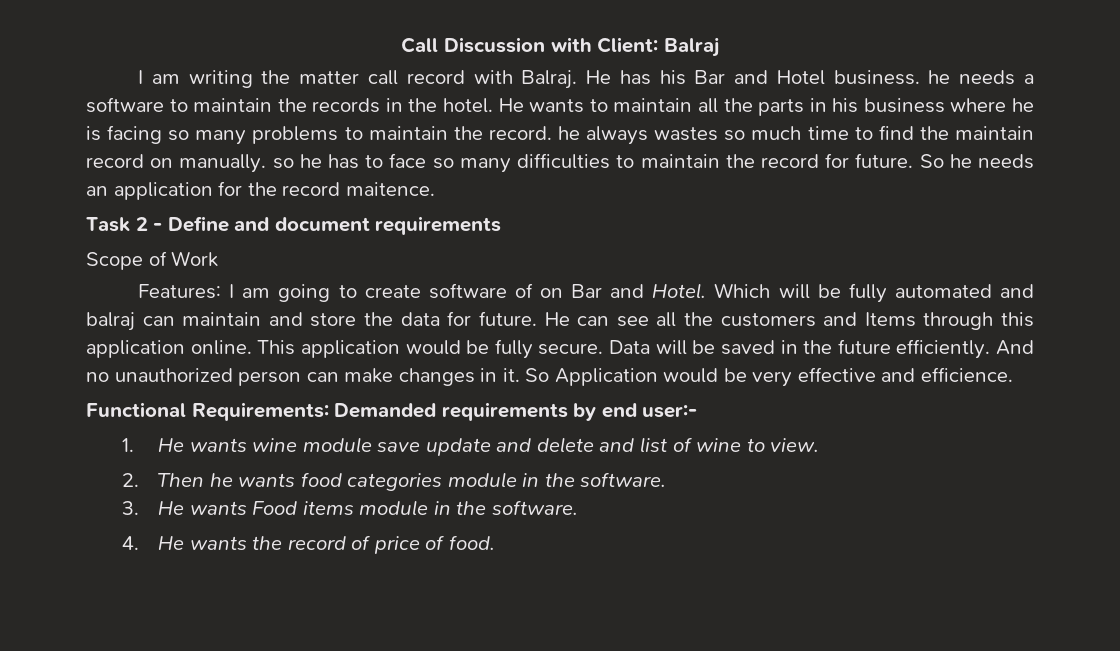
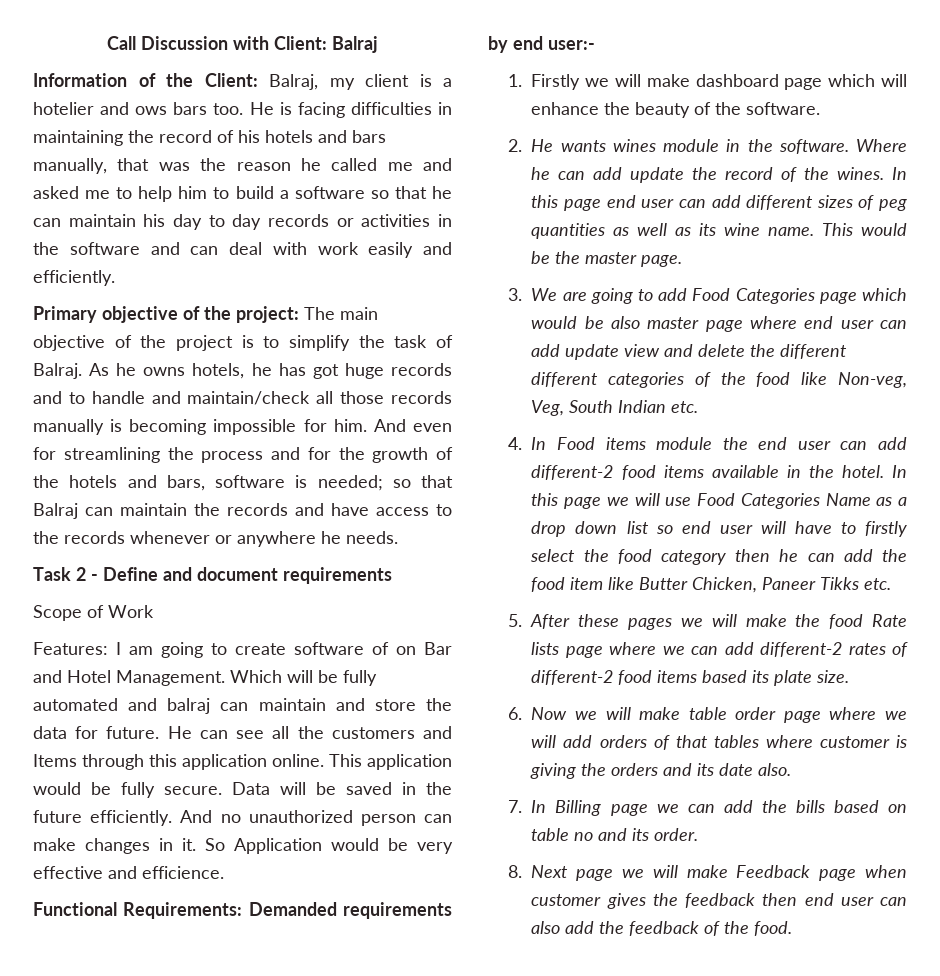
- I am writing the matter call record with Balraj. He has his Bar and Hotel business. he needs a software to maintain the records in the hotel. He wants to maintain all the parts in his business where he is facing so many problems to maintain the record. he always wastes so much time to find the maintain record on manually. so he has to face so many difficulties to maintain the record for future. So he needs an application for the record maitence.
+ Information of the Client: Balraj, my client is a hotelier and ows bars too. He is facing difficulties in maintaining the record of his hotels and bars manually, that was the reason he called me and asked me to help him to build a software so that he can maintain his day to day records or activities in the software and can deal with work easily and efficiently.
+ Primary objective of the project: The main objective of the project is to simplify the task of Balraj. As he owns hotels, he has got huge records and to handle and maintain/check all those records manually is becoming impossible for him. And even for streamlining the process and for the growth of the hotels and bars, software is needed; so that Balraj can maintain the records and have access to the records whenever or anywhere he needs.
- Features: I am going to create software of on Bar and Hotel.
+ Features: I am going to create software of on Bar and Hotel Management.
- 1. He wants wine module save update and delete and list of wine to view.
- 2. Then he wants food categories module in the software.
- 3. He wants Food items module in the software.
- 4. He wants the record of price of food.
+ 1. Firstly we will make dashboard page which will enhance the beauty of the software.
+ 2. He wants wines module in the software. Where he can add update the record of the wines. In this page end user can add different sizes of peg quantities as well as its wine name. This would be the master page.
+ 3. We are going to add Food Categories page which would be also master page where end user can add update view and delete the different different categories of the food like Non-veg, Veg, South Indian etc.
+ 4. In Food items module the end user can add different-2 food items available in the hotel. In this page we will use Food Categories Name as a drop down list so end user will have to firstly select the food category then he can add the food item like Butter Chicken, Paneer Tikks etc.
+ 5. After these pages we will make the food Rate lists page where we can add different-2 rates of different-2 food items based its plate size.
+ 6. Now we will make table order page where we will add orders of that tables where customer is giving the orders and its date also.
+ 7. In Billing page we can add the bills based on table no and its order.
+ 8. Next page we will make Feedback page when customer gives the feedback then end user can also add the feedback of the food.

